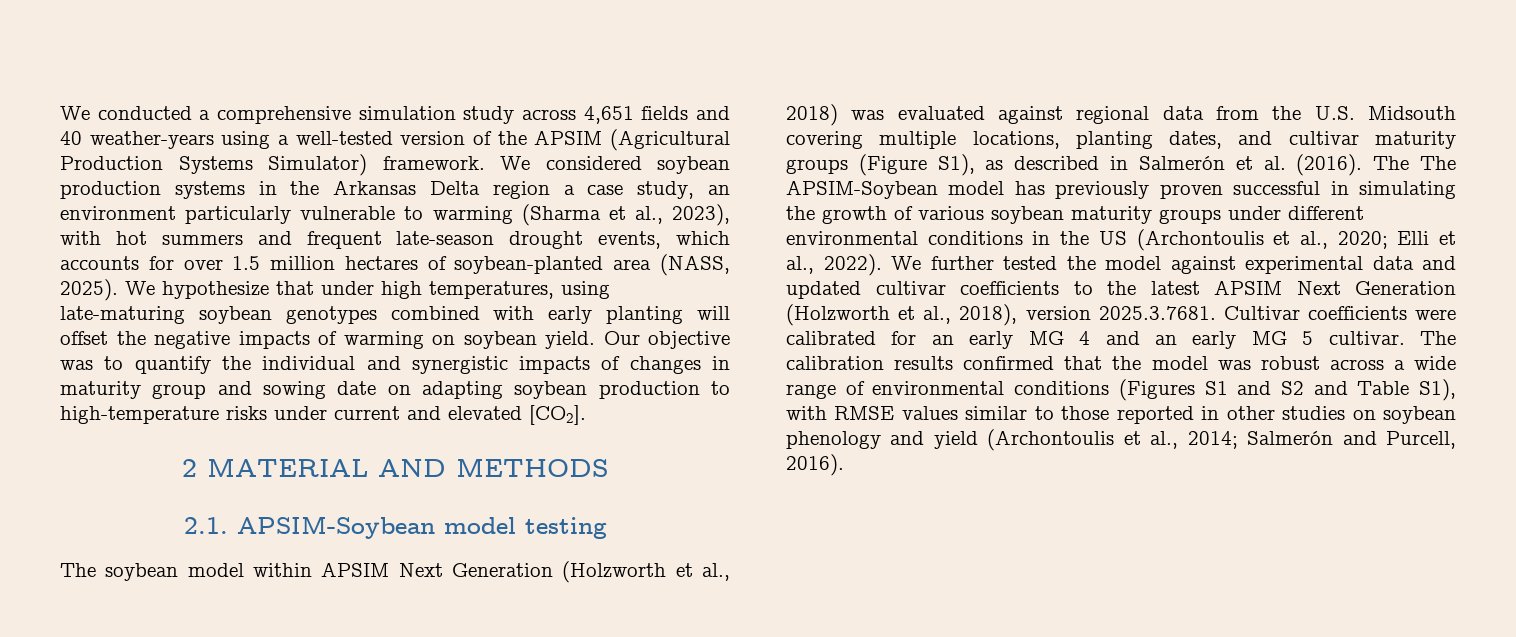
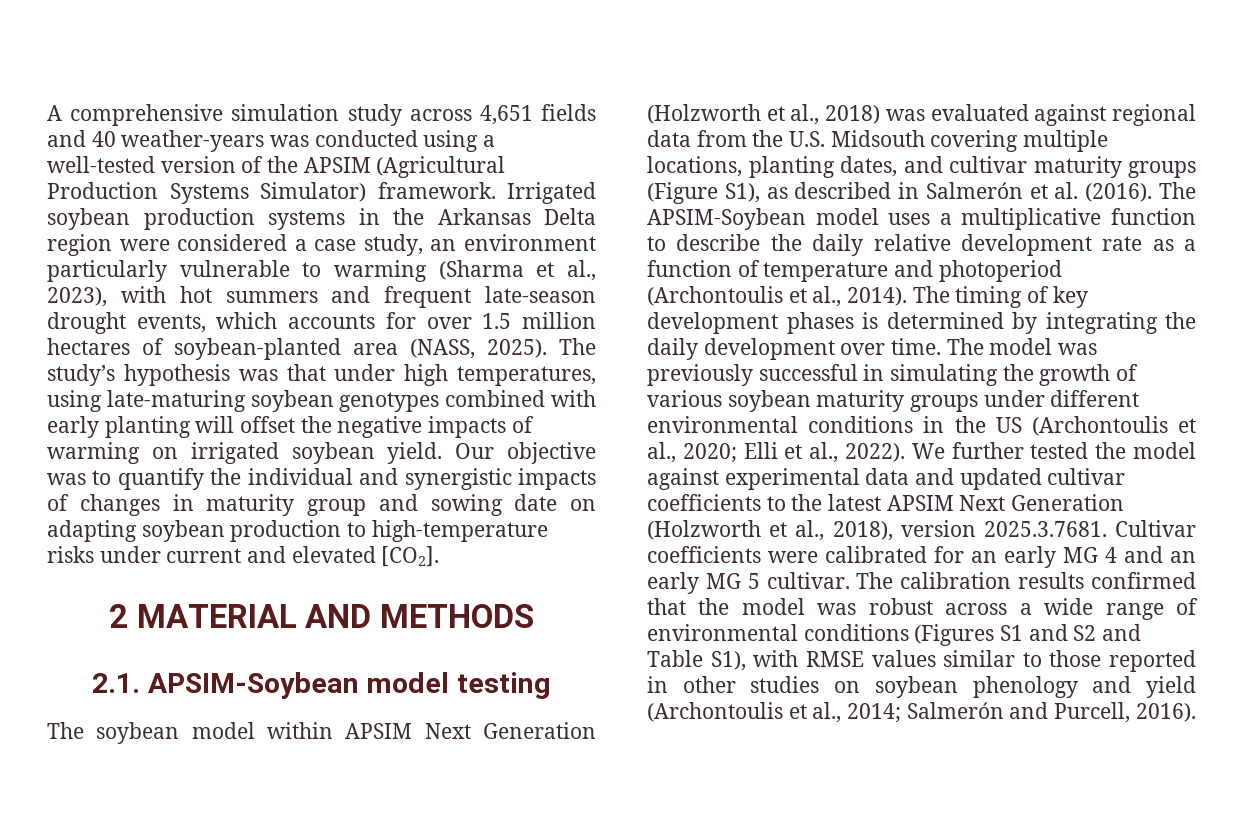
- We conducted a comprehensive simulation study across 4,651 fields and 40 weather-years using a well-tested version of the APSIM (Agricultural Production Systems Simulator) framework.
+ A comprehensive simulation study across 4,651 fields and 40 weather-years was conducted using a well-tested version of the APSIM (Agricultural Production Systems Simulator) framework.
- We considered soybean production systems in the Arkansas Delta region a case study, an environment particularly vulnerable to warming (Sharma et al., 2023), with hot summers and frequent late-season drought events, which accounts for over 1.5 million hectares of soybean-planted area (NASS, 2025).
+ Irrigated soybean production systems in the Arkansas Delta region were considered a case study, an environment particularly vulnerable to warming (Sharma et al., 2023), with hot summers and frequent late-season drought events, which accounts for over 1.5 million hectares of soybean-planted area (NASS, 2025).
- We hypothesize that under high temperatures, using late-maturing soybean genotypes combined with early planting will offset the negative impacts of warming on soybean yield.
+ The study’s hypothesis was that under high temperatures, using late-maturing soybean genotypes combined with early planting will offset the negative impacts of warming on irrigated soybean yield.
- The The APSIM-Soybean model has previously proven successful in simulating the growth of various soybean maturity groups under different environmental conditions in the US (Archontoulis et al., 2020; Elli et al., 2022).
+ The APSIM-Soybean model uses a multiplicative function to describe the daily relative development rate as a function of temperature and photoperiod (Archontoulis et al., 2014). The timing of key development phases is determined by integrating the daily development over time. The model was previously successful in simulating the growth of various soybean maturity groups under different environmental conditions in the US (Archontoulis et al., 2020; Elli et al., 2022).

